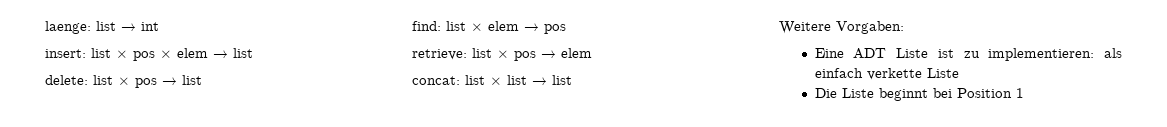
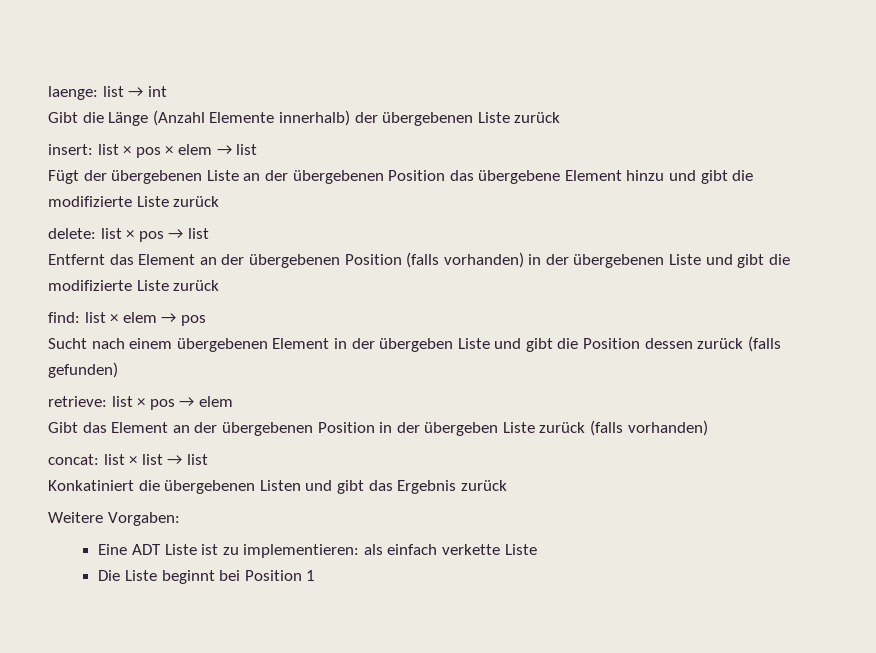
+ Gibt die Länge (Anzahl Elemente innerhalb) der übergebenen Liste zurück
+ Fügt der übergebenen Liste an der übergebenen Position das übergebene Element hinzu und gibt die modifizierte Liste zurück
+ Entfernt das Element an der übergebenen Position (falls vorhanden) in der übergebenen Liste und gibt die modifizierte Liste zurück
+ Sucht nach einem übergebenen Element in der übergeben Liste und gibt die Position dessen zurück (falls gefunden)
+ Gibt das Element an der übergebenen Position in der übergeben Liste zurück (falls vorhanden)
+ Konkatiniert die übergebenen Listen und gibt das Ergebnis zurück

